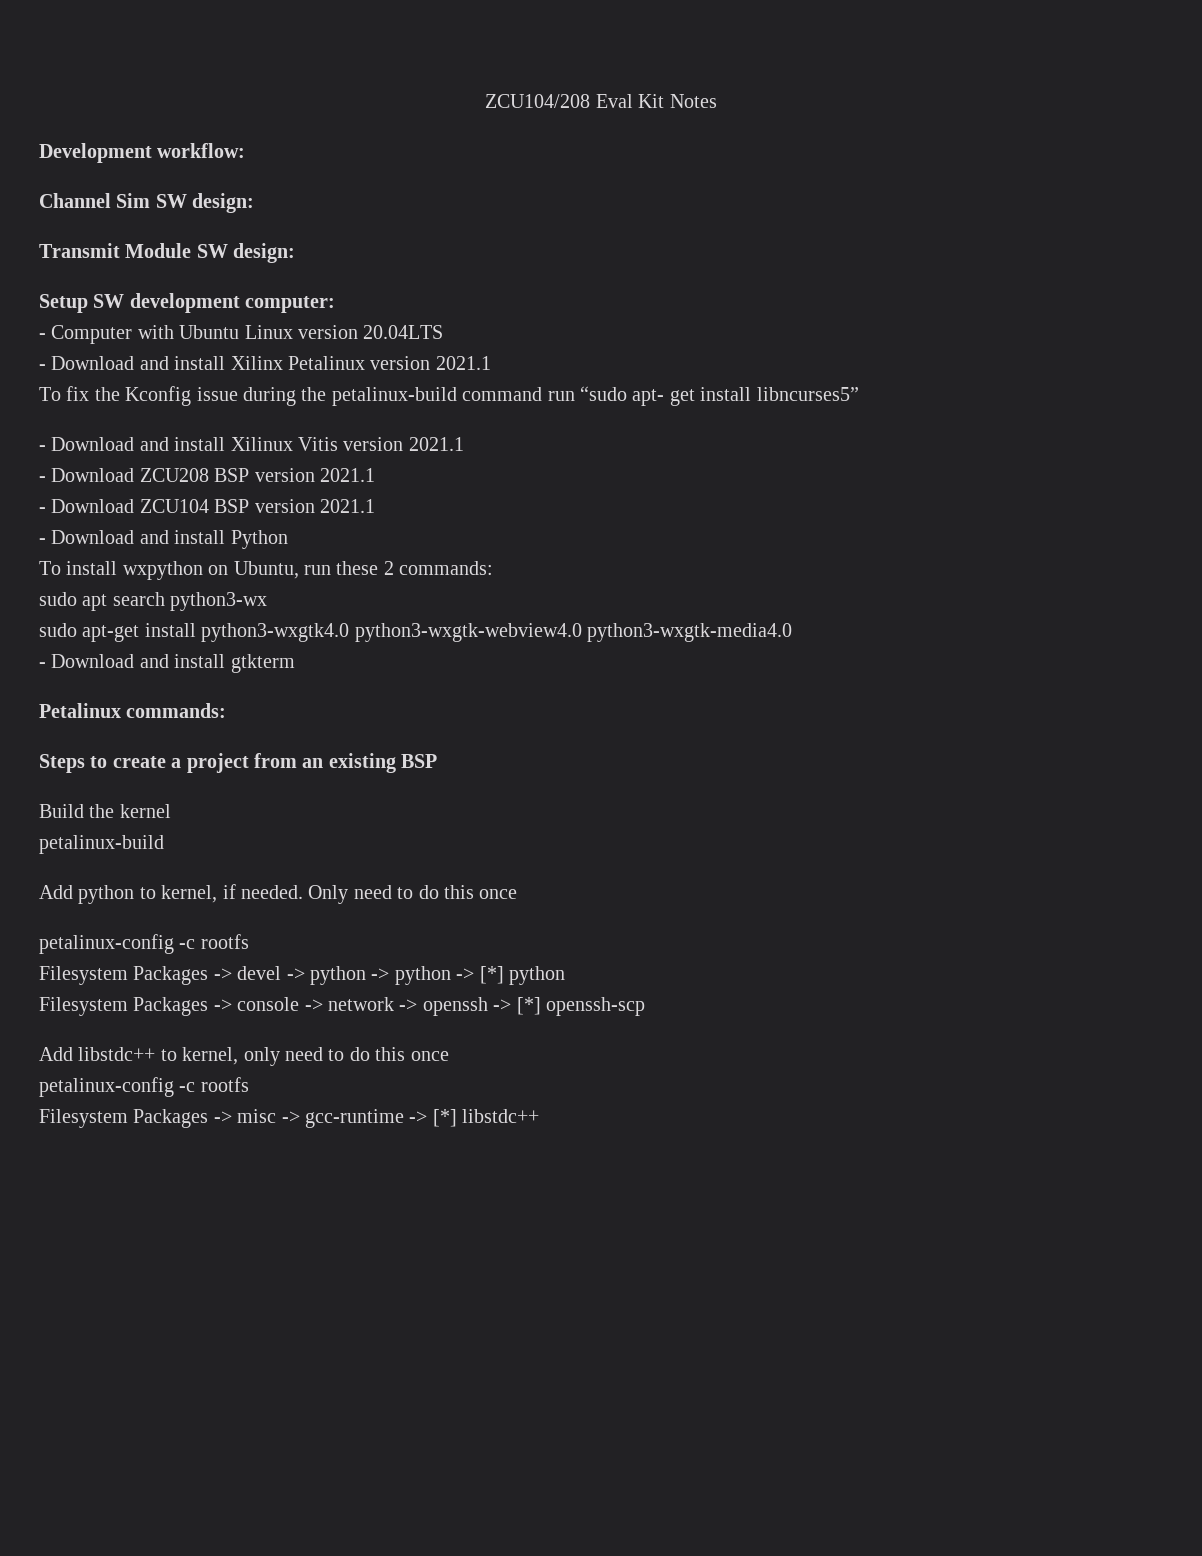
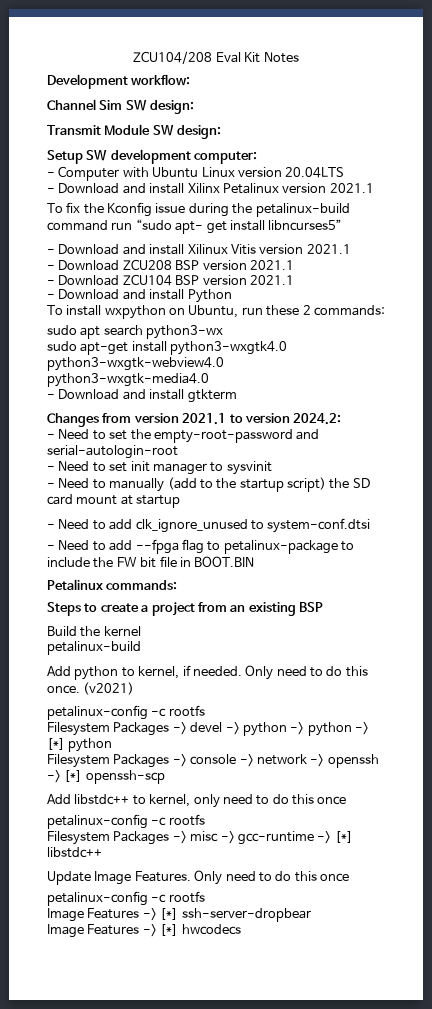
+ Changes from version 2021.1 to version 2024.2:
+ - Need to set the empty-root-password and serial-autologin-root
+ - Need to set init manager to sysvinit
+ - Need to manually (add to the startup script) the SD card mount at startup
+ - Need to add clk_ignore_unused to system-conf.dtsi
+ - Need to add --fpga flag to petalinux-package to include the FW bit file in BOOT.BIN
- Only need to do this once
+ Only need to do this once. (v2021)
+ Update Image Features. Only need to do this once
+ petalinux-config -c rootfs
+ Image Features -> [*] ssh-server-dropbear
+ Image Features -> [*] hwcodecs

